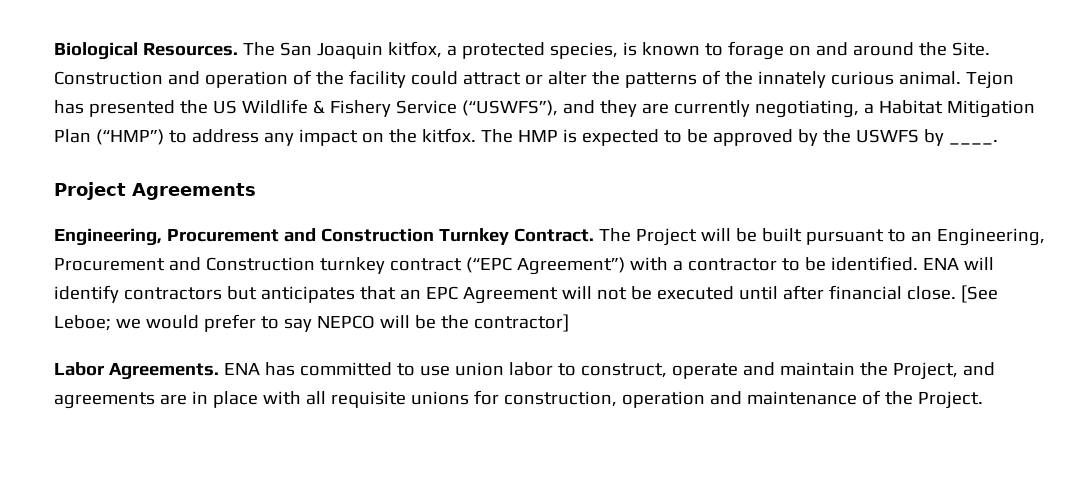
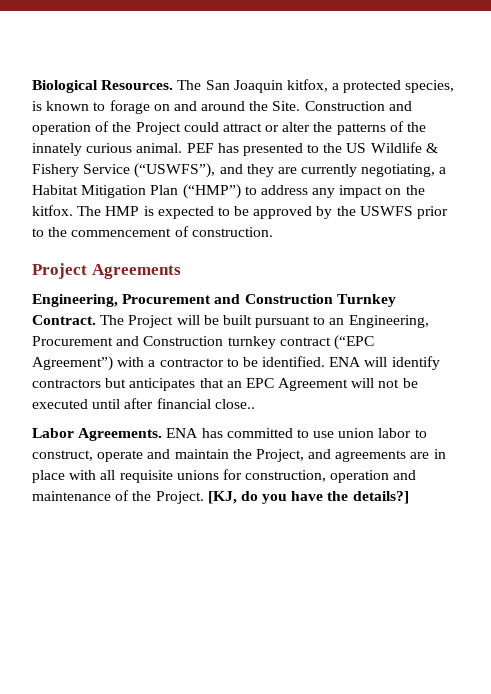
- Construction and operation of the facility could attract or alter the patterns of the innately curious animal.
+ Construction and operation of the Project could attract or alter the patterns of the innately curious animal.
- Tejon has presented the US Wildlife & Fishery Service (“USWFS”), and they are currently negotiating, a Habitat Mitigation Plan (“HMP”) to address any impact on the kitfox.
+ PEF has presented to the US Wildlife & Fishery Service (“USWFS”), and they are currently negotiating, a Habitat Mitigation Plan (“HMP”) to address any impact on the kitfox.
- The HMP is expected to be approved by the USWFS by ____.
+ The HMP is expected to be approved by the USWFS prior to the commencement of construction.
- ENA will identify contractors but anticipates that an EPC Agreement will not be executed until after financial close. [See Leboe; we would prefer to say NEPCO will be the contractor]
+ ENA will identify contractors but anticipates that an EPC Agreement will not be executed until after financial close..
+ [KJ, do you have the details?]

